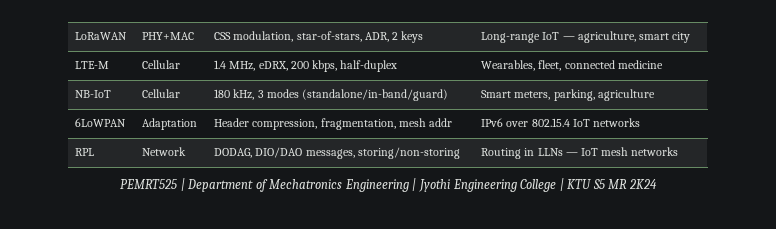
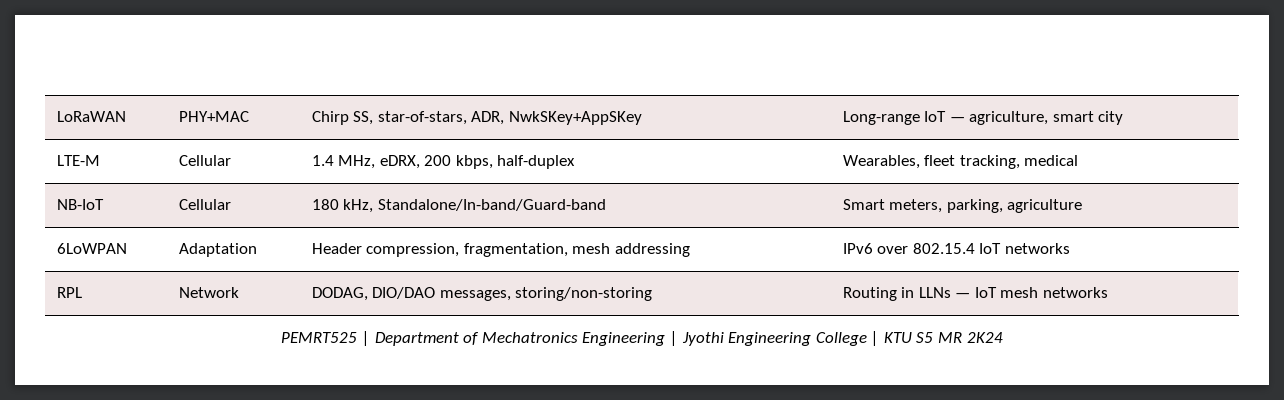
- LoRaWAN | PHY+MAC | CSS modulation, star-of-stars, ADR, 2 keys | Long-range IoT — agriculture, smart city
+ LoRaWAN | PHY+MAC | Chirp SS, star-of-stars, ADR, NwkSKey+AppSKey | Long-range IoT — agriculture, smart city
- LTE-M | Cellular | 1.4 MHz, eDRX, 200 kbps, half-duplex | Wearables, fleet, connected medicine
+ LTE-M | Cellular | 1.4 MHz, eDRX, 200 kbps, half-duplex | Wearables, fleet tracking, medical
- NB-IoT | Cellular | 180 kHz, 3 modes (standalone/in-band/guard) | Smart meters, parking, agriculture
+ NB-IoT | Cellular | 180 kHz, Standalone/In-band/Guard-band | Smart meters, parking, agriculture
- 6LoWPAN | Adaptation | Header compression, fragmentation, mesh addr | IPv6 over 802.15.4 IoT networks
+ 6LoWPAN | Adaptation | Header compression, fragmentation, mesh addressing | IPv6 over 802.15.4 IoT networks

